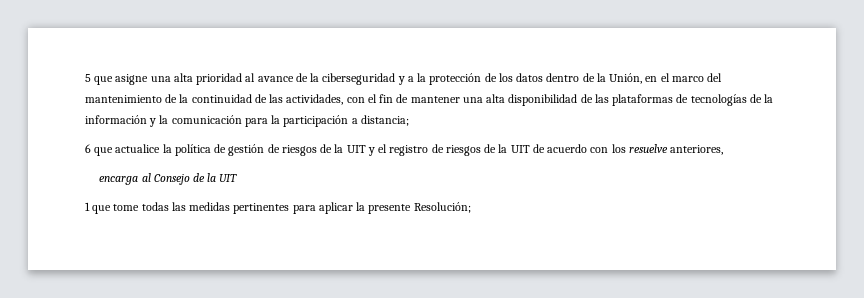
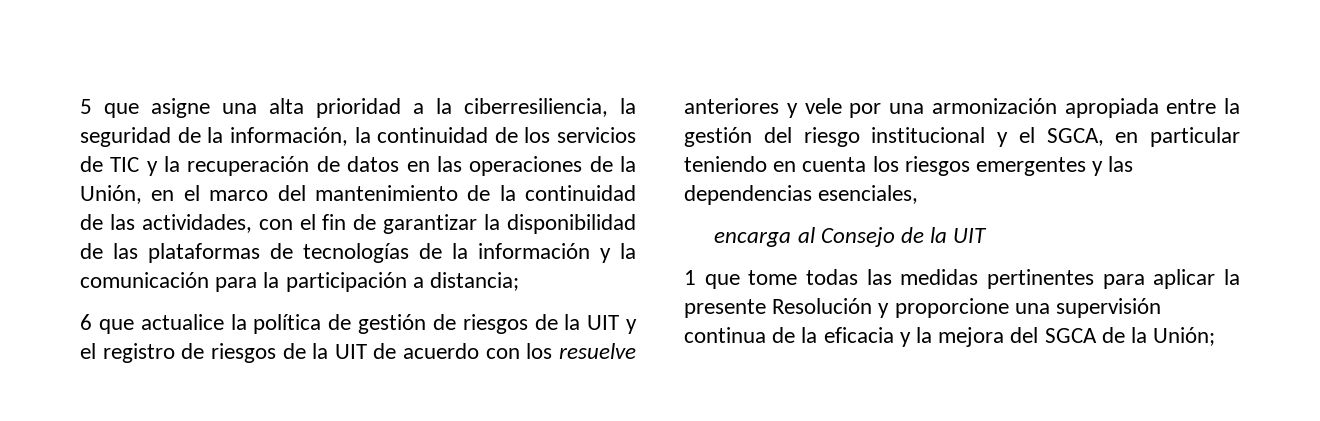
- 5 que asigne una alta prioridad al avance de la ciberseguridad y a la protección de los datos dentro de la Unión, en el marco del mantenimiento de la continuidad de las actividades, con el fin de mantener una alta disponibilidad de las plataformas de tecnologías de la información y la comunicación para la participación a distancia;
+ 5 que asigne una alta prioridad a la ciberresiliencia, la seguridad de la información, la continuidad de los servicios de TIC y la recuperación de datos en las operaciones de la Unión, en el marco del mantenimiento de la continuidad de las actividades, con el fin de garantizar la disponibilidad de las plataformas de tecnologías de la información y la comunicación para la participación a distancia;
- 6 que actualice la política de gestión de riesgos de la UIT y el registro de riesgos de la UIT de acuerdo con los resuelve anteriores,
+ 6 que actualice la política de gestión de riesgos de la UIT y el registro de riesgos de la UIT de acuerdo con los resuelve anteriores y vele por una armonización apropiada entre la gestión del riesgo institucional y el SGCA, en particular teniendo en cuenta los riesgos emergentes y las dependencias esenciales,
- 1 que tome todas las medidas pertinentes para aplicar la presente Resolución;
+ 1 que tome todas las medidas pertinentes para aplicar la presente Resolución y proporcione una supervisión continua de la eficacia y la mejora del SGCA de la Unión;

